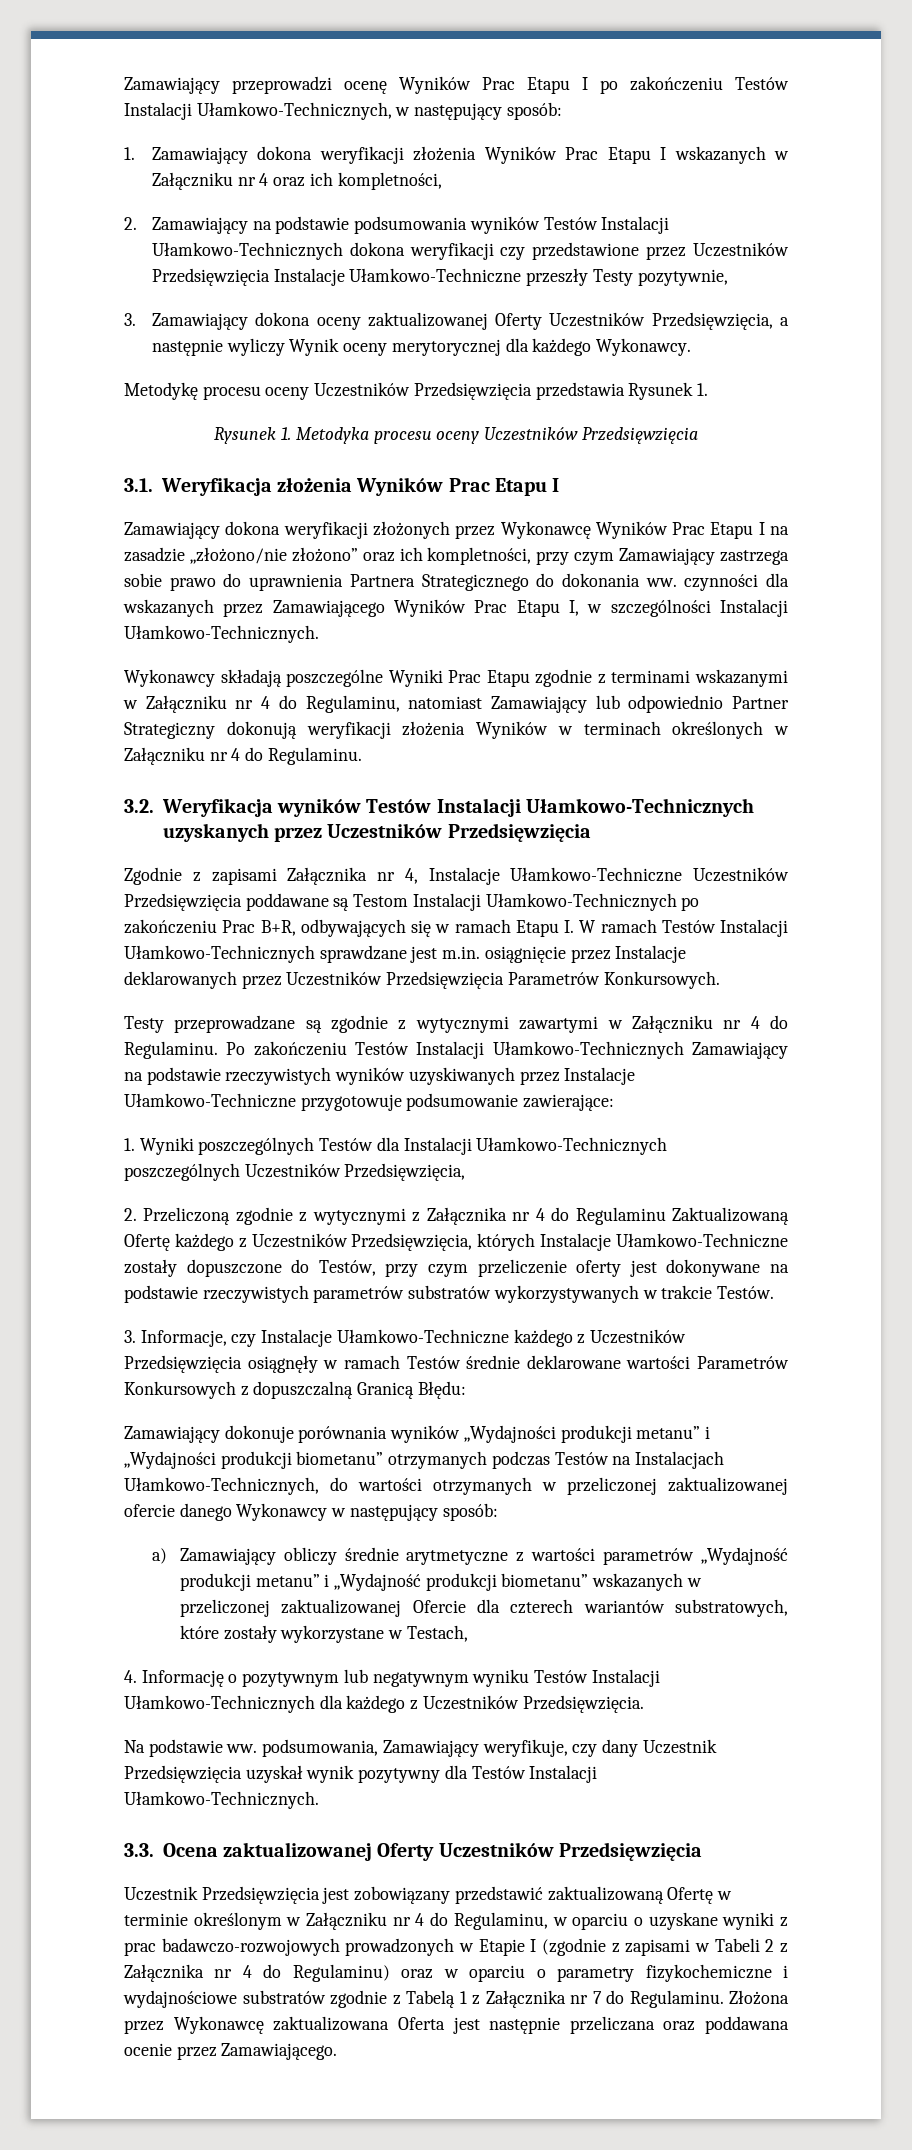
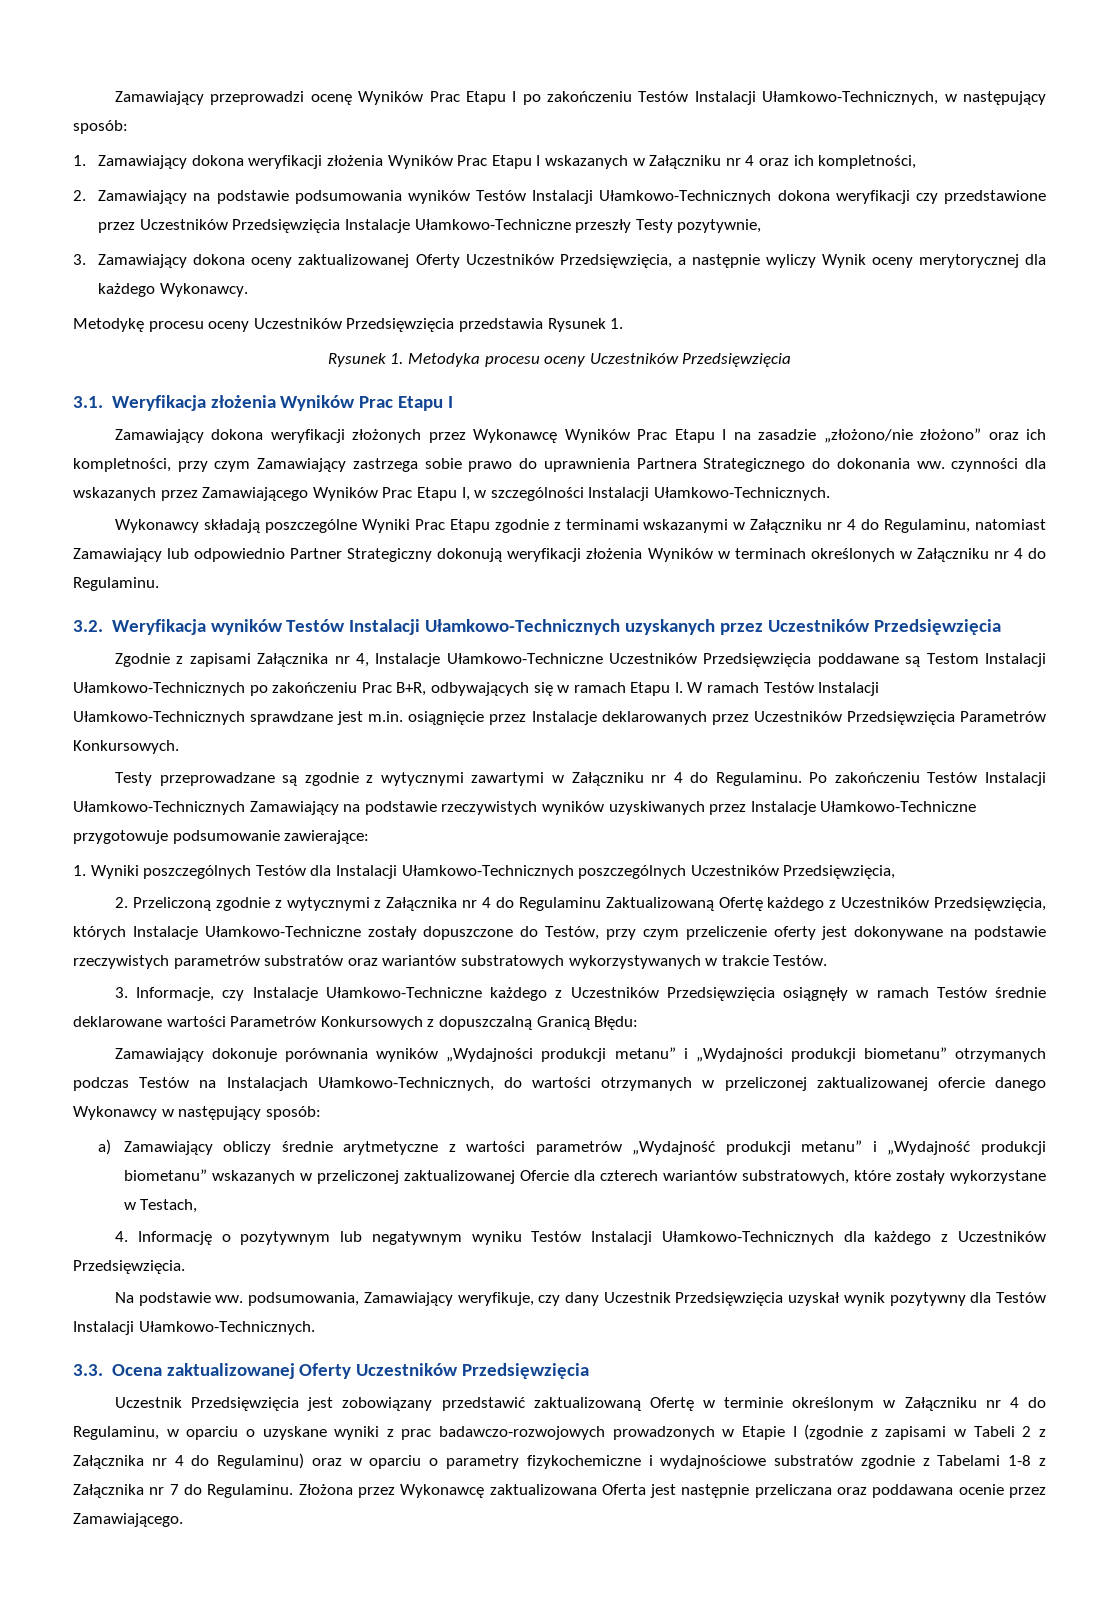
- 2. Przeliczoną zgodnie z wytycznymi z Załącznika nr 4 do Regulaminu Zaktualizowaną Ofertę każdego z Uczestników Przedsięwzięcia, których Instalacje Ułamkowo-Techniczne zostały dopuszczone do Testów, przy czym przeliczenie oferty jest dokonywane na podstawie rzeczywistych parametrów substratów wykorzystywanych w trakcie Testów.
+ 2. Przeliczoną zgodnie z wytycznymi z Załącznika nr 4 do Regulaminu Zaktualizowaną Ofertę każdego z Uczestników Przedsięwzięcia, których Instalacje Ułamkowo-Techniczne zostały dopuszczone do Testów, przy czym przeliczenie oferty jest dokonywane na podstawie rzeczywistych parametrów substratów oraz wariantów substratowych wykorzystywanych w trakcie Testów.
- Uczestnik Przedsięwzięcia jest zobowiązany przedstawić zaktualizowaną Ofertę w terminie określonym w Załączniku nr 4 do Regulaminu, w oparciu o uzyskane wyniki z prac badawczo-rozwojowych prowadzonych w Etapie I (zgodnie z zapisami w Tabeli 2 z Załącznika nr 4 do Regulaminu) oraz w oparciu o parametry fizykochemiczne i wydajnościowe substratów zgodnie z Tabelą 1 z Załącznika nr 7 do Regulaminu.
+ Uczestnik Przedsięwzięcia jest zobowiązany przedstawić zaktualizowaną Ofertę w terminie określonym w Załączniku nr 4 do Regulaminu, w oparciu o uzyskane wyniki z prac badawczo-rozwojowych prowadzonych w Etapie I (zgodnie z zapisami w Tabeli 2 z Załącznika nr 4 do Regulaminu) oraz w oparciu o parametry fizykochemiczne i wydajnościowe substratów zgodnie z Tabelami 1-8 z Załącznika nr 7 do Regulaminu.

